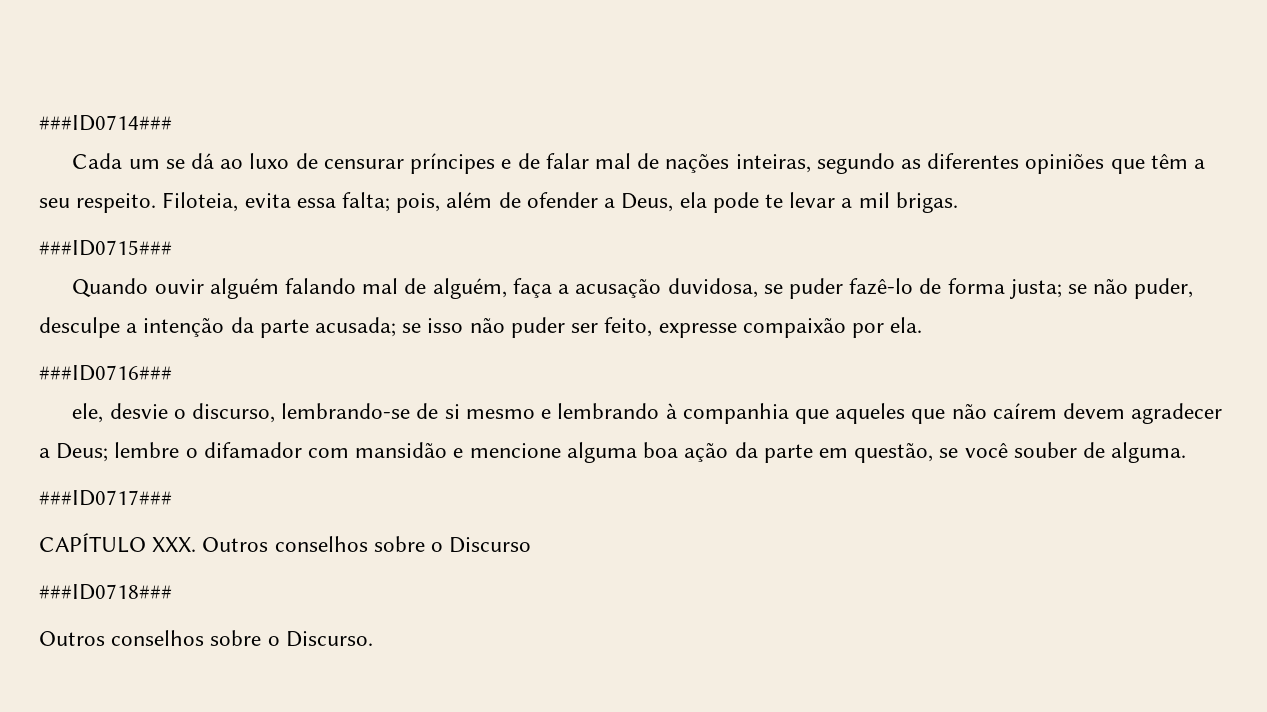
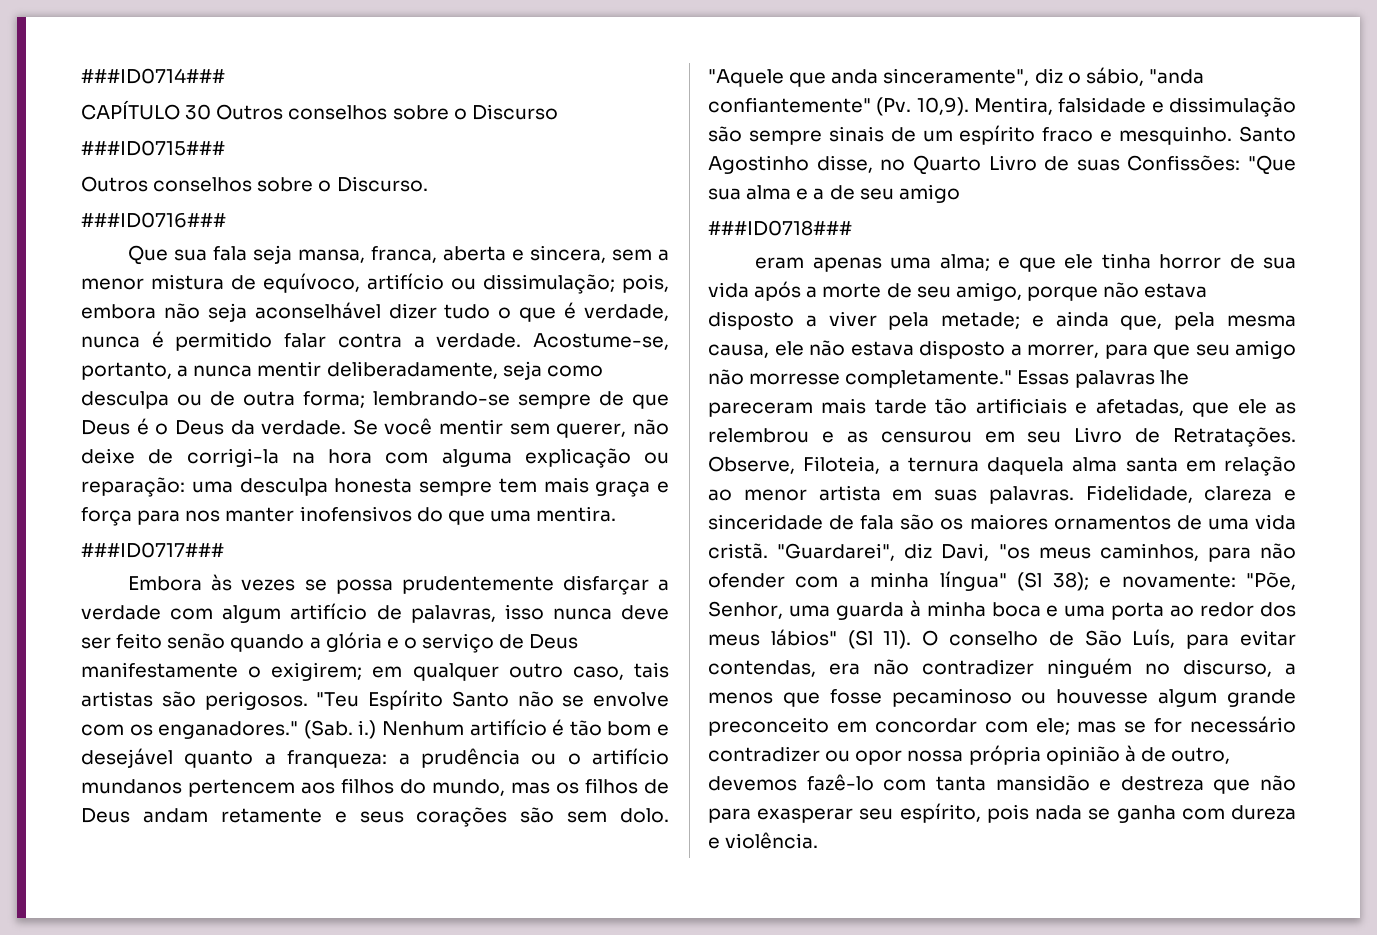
- Cada um se dá ao luxo de censurar príncipes e de falar mal de nações inteiras, segundo as diferentes opiniões que têm a seu respeito. Filoteia, evita essa falta; pois, além de ofender a Deus, ela pode te levar a mil brigas.
- ###ID0715###
- Quando ouvir alguém falando mal de alguém, faça a acusação duvidosa, se puder fazê-lo de forma justa; se não puder, desculpe a intenção da parte acusada; se isso não puder ser feito, expresse compaixão por ela.
- ###ID0716###
- ele, desvie o discurso, lembrando-se de si mesmo e lembrando à companhia que aqueles que não caírem devem agradecer a Deus; lembre o difamador com mansidão e mencione alguma boa ação da parte em questão, se você souber de alguma.
- ###ID0717###
- CAPÍTULO XXX. Outros conselhos sobre o Discurso
+ CAPÍTULO 30 Outros conselhos sobre o Discurso
- ###ID0718###
+ ###ID0715###
+ ###ID0716###
+ Que sua fala seja mansa, franca, aberta e sincera, sem a menor mistura de equívoco, artifício ou dissimulação; pois, embora não seja aconselhável dizer tudo o que é verdade, nunca é permitido falar contra a verdade. Acostume-se, portanto, a nunca mentir deliberadamente, seja como desculpa ou de outra forma; lembrando-se sempre de que Deus é o Deus da verdade. Se você mentir sem querer, não deixe de corrigi-la na hora com alguma explicação ou reparação: uma desculpa honesta sempre tem mais graça e força para nos manter inofensivos do que uma mentira.
+ ###ID0717###
+ Embora às vezes se possa prudentemente disfarçar a verdade com algum artifício de palavras, isso nunca deve ser feito senão quando a glória e o serviço de Deus manifestamente o exigirem; em qualquer outro caso, tais artistas são perigosos. "Teu Espírito Santo não se envolve com os enganadores." (Sab. i.) Nenhum artifício é tão bom e desejável quanto a franqueza: a prudência ou o artifício mundanos pertencem aos filhos do mundo, mas os filhos de Deus andam retamente e seus corações são sem dolo. "Aquele que anda sinceramente", diz o sábio, "anda confiantemente" (Pv. 10,9). Mentira, falsidade e dissimulação são sempre sinais de um espírito fraco e mesquinho. Santo Agostinho disse, no Quarto Livro de suas Confissões: "Que sua alma e a de seu amigo
+ ###ID0718###
+ eram apenas uma alma; e que ele tinha horror de sua vida após a morte de seu amigo, porque não estava disposto a viver pela metade; e ainda que, pela mesma causa, ele não estava disposto a morrer, para que seu amigo não morresse completamente." Essas palavras lhe pareceram mais tarde tão artificiais e afetadas, que ele as relembrou e as censurou em seu Livro de Retratações. Observe, Filoteia, a ternura daquela alma santa em relação ao menor artista em suas palavras. Fidelidade, clareza e sinceridade de fala são os maiores ornamentos de uma vida cristã. "Guardarei", diz Davi, "os meus caminhos, para não ofender com a minha língua" (Sl 38); e novamente: "Põe, Senhor, uma guarda à minha boca e uma porta ao redor dos meus lábios" (Sl 11). O conselho de São Luís, para evitar contendas, era não contradizer ninguém no discurso, a menos que fosse pecaminoso ou houvesse algum grande preconceito em concordar com ele; mas se for necessário contradizer ou opor nossa própria opinião à de outro, devemos fazê-lo com tanta mansidão e destreza que não para exasperar seu espírito, pois nada se ganha com dureza e violência.

